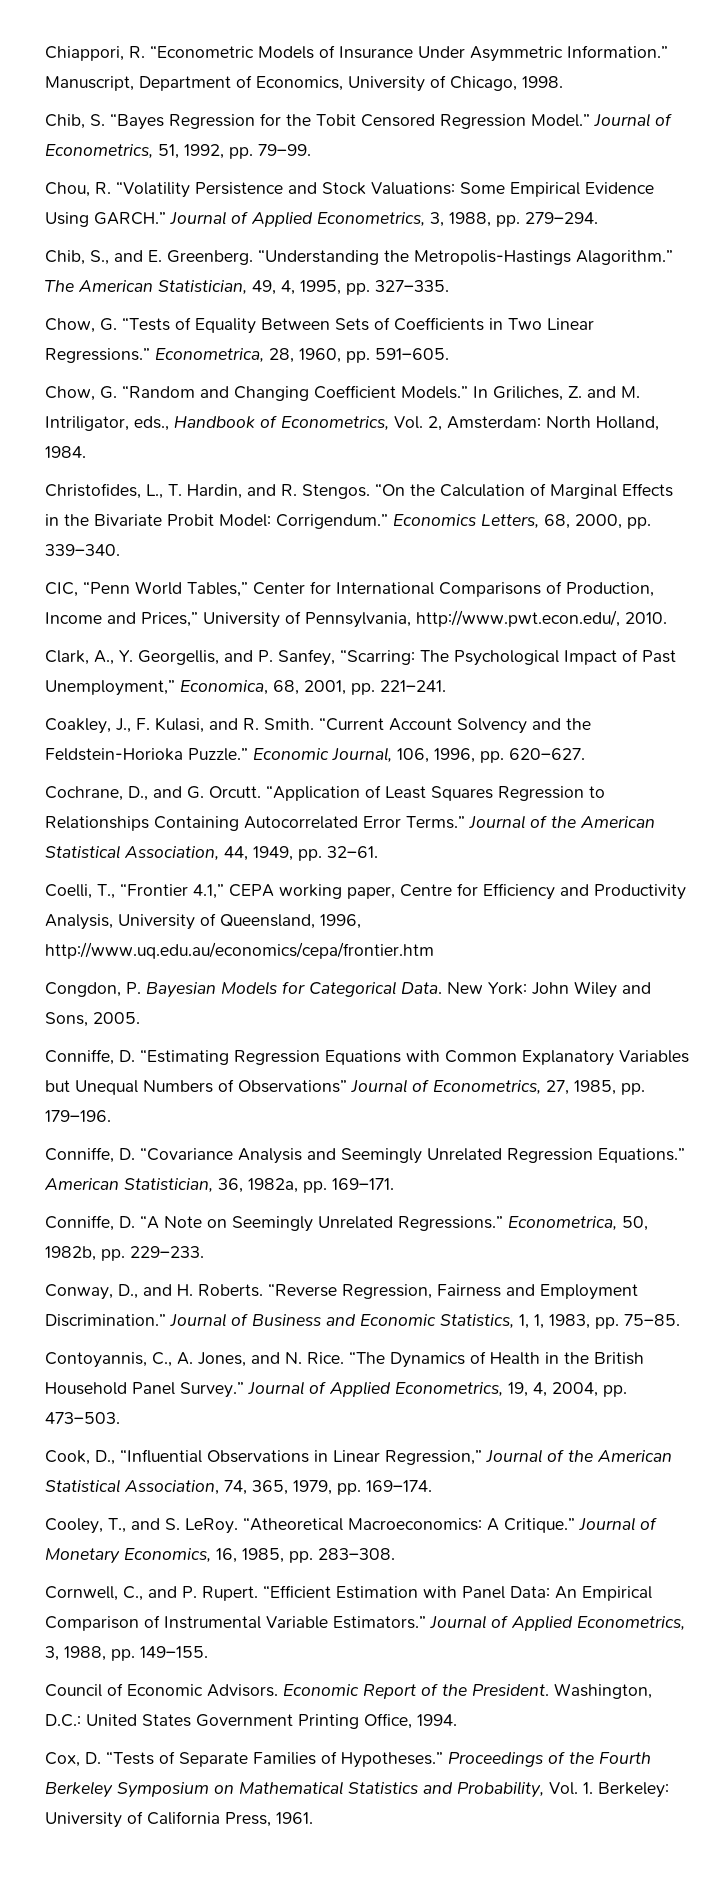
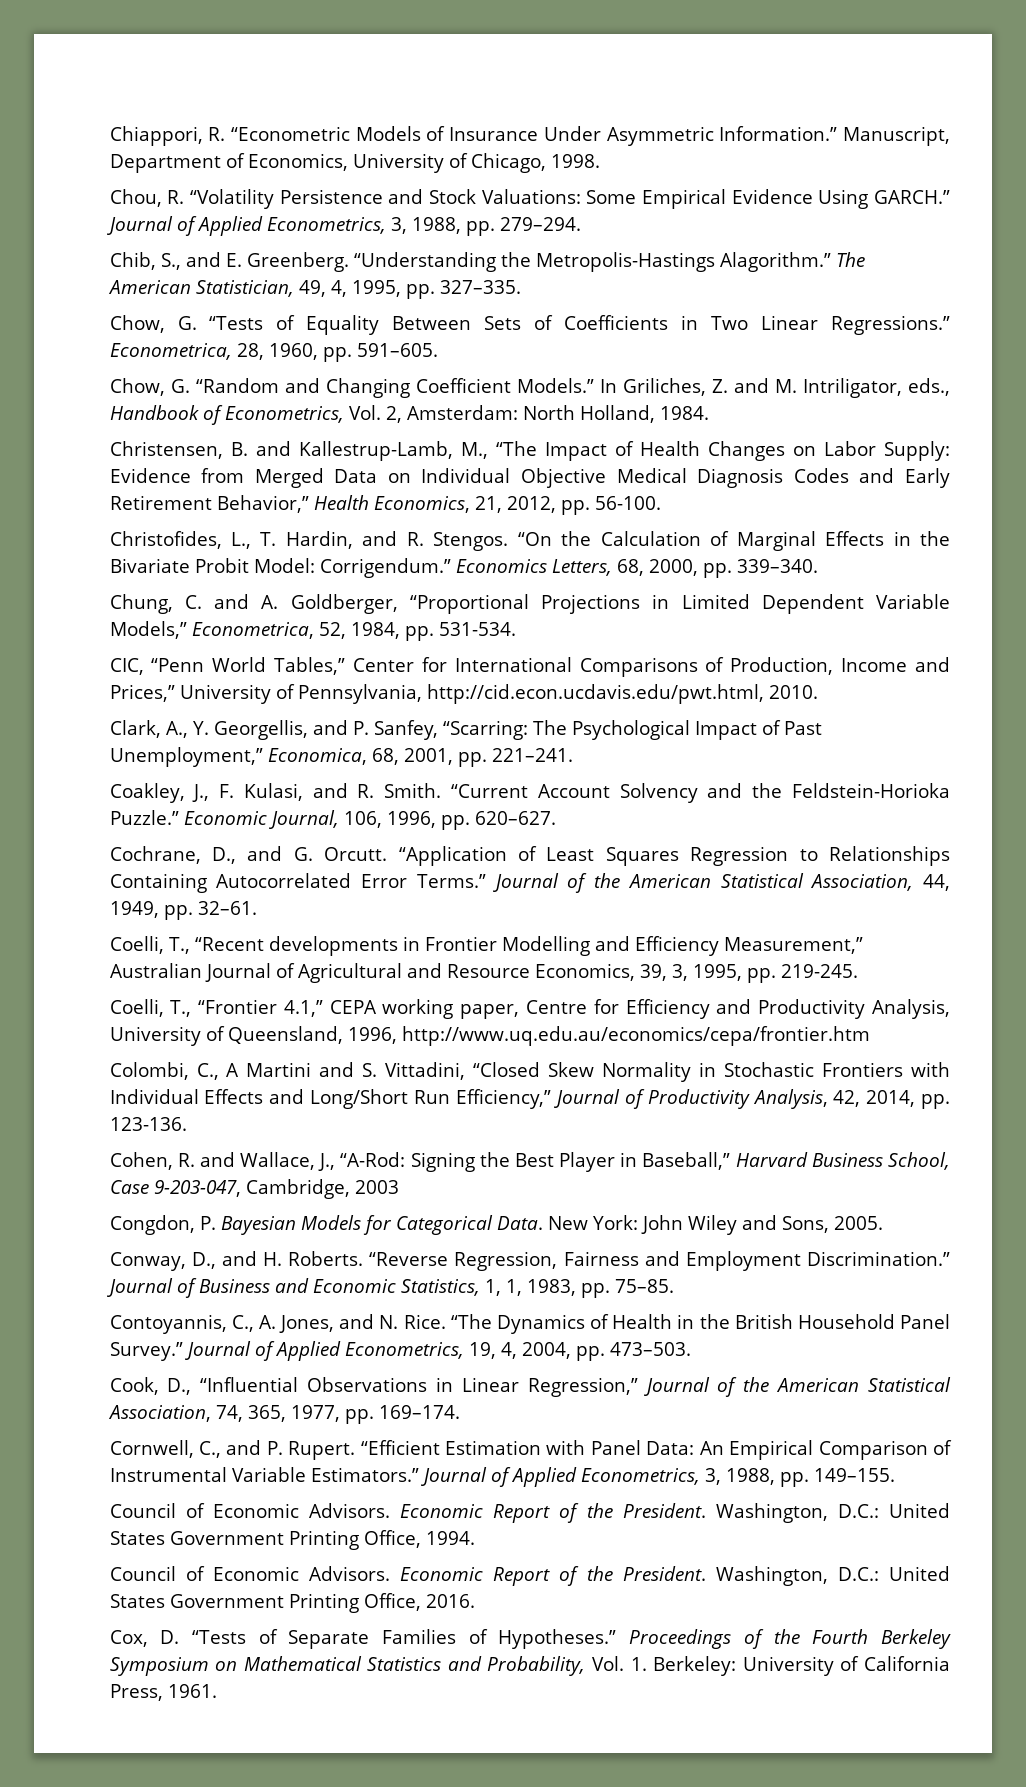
- Chib, S. “Bayes Regression for the Tobit Censored Regression Model.” Journal of Econometrics, 51, 1992, pp. 79–99.
+ Christensen, B. and Kallestrup-Lamb, M., “The Impact of Health Changes on Labor Supply: Evidence from Merged Data on Individual Objective Medical Diagnosis Codes and Early Retirement Behavior,” Health Economics, 21, 2012, pp. 56-100.
+ Chung, C. and A. Goldberger, “Proportional Projections in Limited Dependent Variable Models,” Econometrica, 52, 1984, pp. 531-534.
- CIC, “Penn World Tables,” Center for International Comparisons of Production, Income and Prices,” University of Pennsylvania, http://www.pwt.econ.edu/, 2010.
+ CIC, “Penn World Tables,” Center for International Comparisons of Production, Income and Prices,” University of Pennsylvania, http://cid.econ.ucdavis.edu/pwt.html, 2010.
+ Coelli, T., “Recent developments in Frontier Modelling and Efficiency Measurement,” Australian Journal of Agricultural and Resource Economics, 39, 3, 1995, pp. 219-245.
+ Colombi, C., A Martini and S. Vittadini, “Closed Skew Normality in Stochastic Frontiers with Individual Effects and Long/Short Run Efficiency,” Journal of Productivity Analysis, 42, 2014, pp. 123-136.
+ Cohen, R. and Wallace, J., “A-Rod: Signing the Best Player in Baseball,” Harvard Business School, Case 9-203-047, Cambridge, 2003
- Conniffe, D. “Estimating Regression Equations with Common Explanatory Variables but Unequal Numbers of Observations” Journal of Econometrics, 27, 1985, pp. 179–196.
- Conniffe, D. “Covariance Analysis and Seemingly Unrelated Regression Equations.” American Statistician, 36, 1982a, pp. 169–171.
- Conniffe, D. “A Note on Seemingly Unrelated Regressions.” Econometrica, 50, 1982b, pp. 229–233.
- Cook, D., “Influential Observations in Linear Regression,” Journal of the American Statistical Association, 74, 365, 1979, pp. 169–174.
+ Cook, D., “Influential Observations in Linear Regression,” Journal of the American Statistical Association, 74, 365, 1977, pp. 169–174.
- Cooley, T., and S. LeRoy. “Atheoretical Macroeconomics: A Critique.” Journal of Monetary Economics, 16, 1985, pp. 283–308.
+ Council of Economic Advisors. Economic Report of the President. Washington, D.C.: United States Government Printing Office, 2016.

